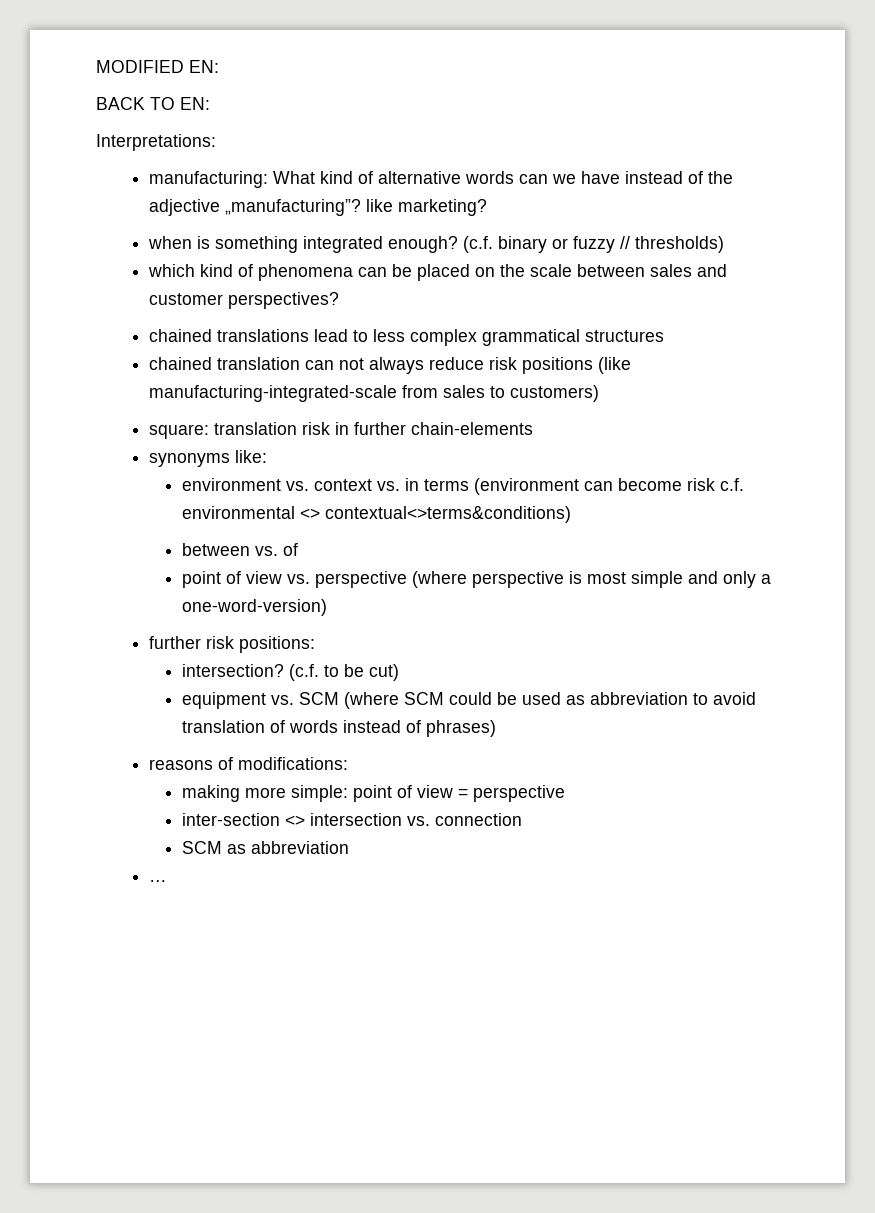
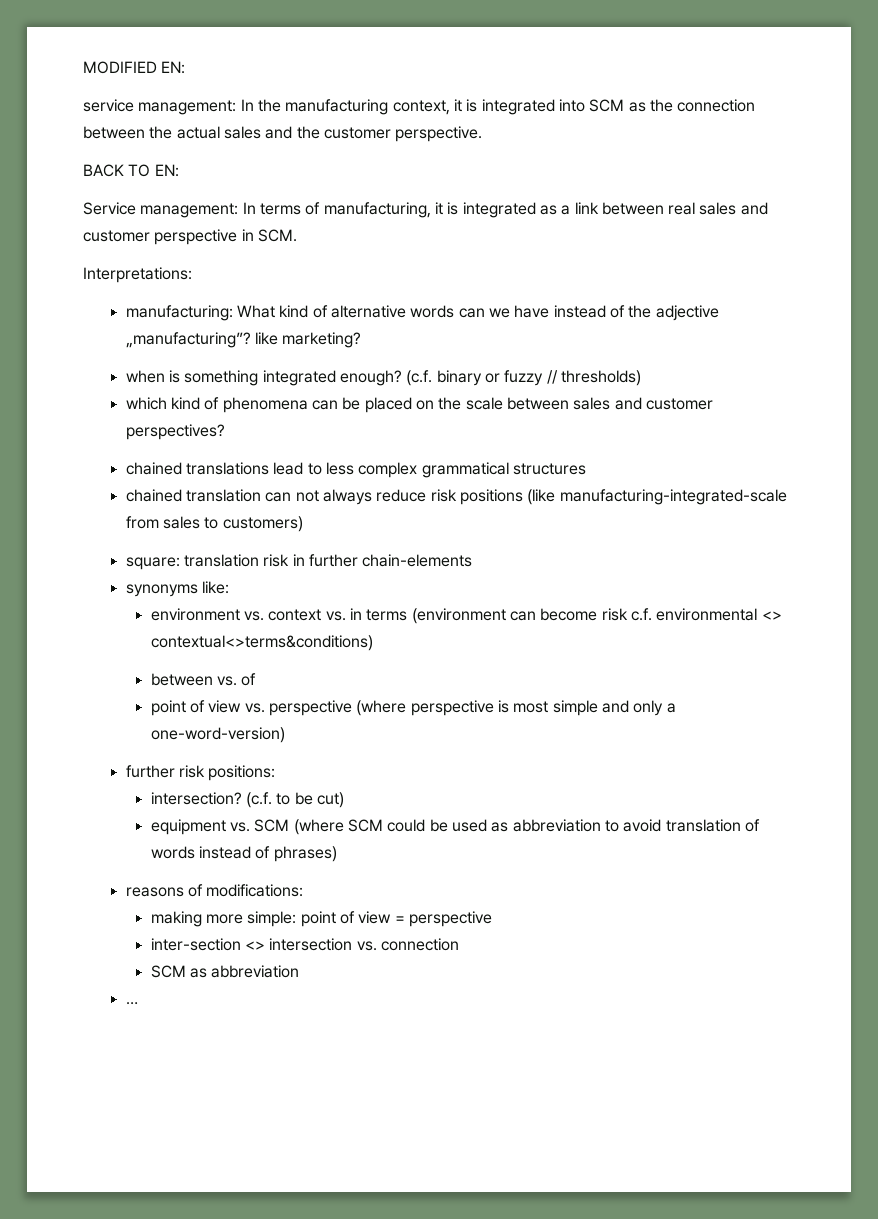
+ service management: In the manufacturing context, it is integrated into SCM as the connection between the actual sales and the customer perspective.
  BACK TO EN:
+ Service management: In terms of manufacturing, it is integrated as a link between real sales and customer perspective in SCM.

